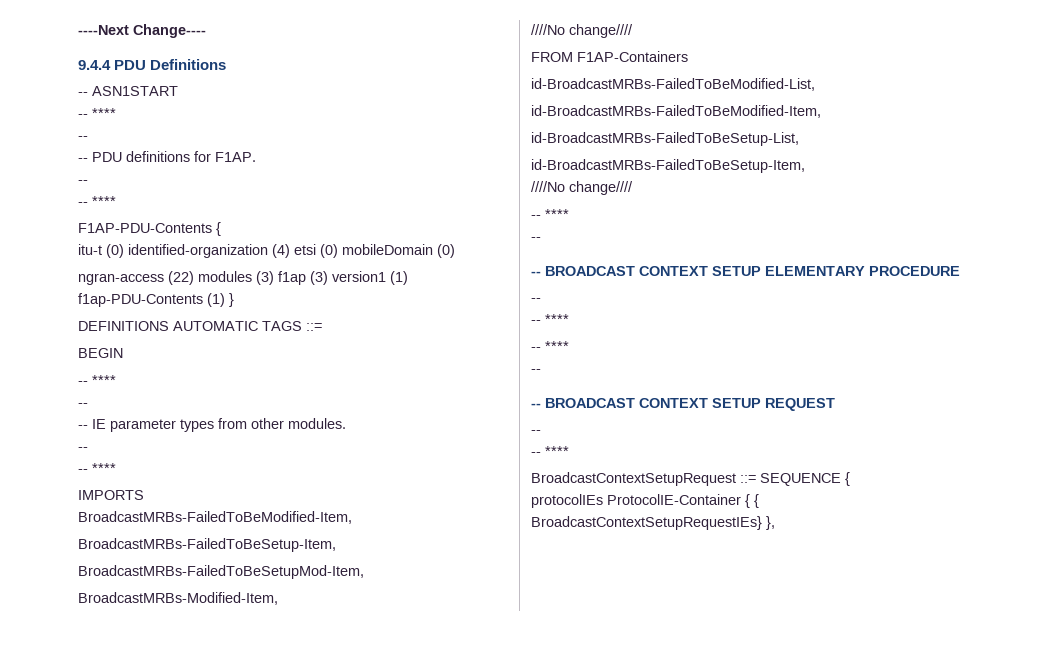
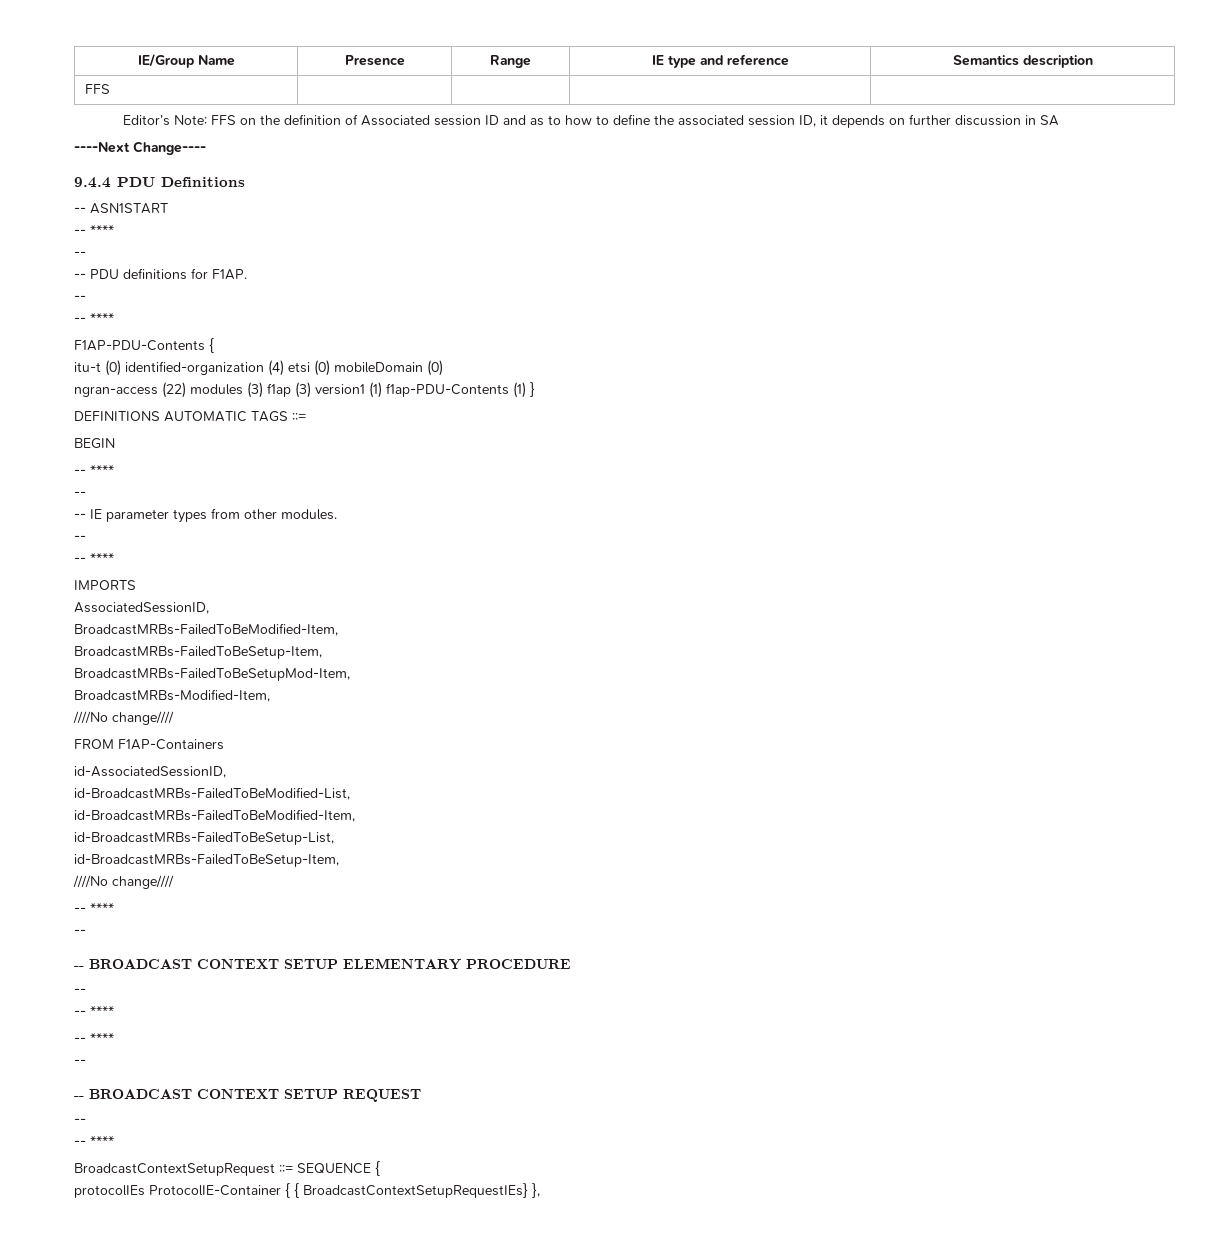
+ IE/Group Name | Presence | Range | IE type and reference | Semantics description
+ FFS | | | |
+ Editor’s Note: FFS on the definition of Associated session ID and as to how to define the associated session ID, it depends on further discussion in SA
+ AssociatedSessionID,
+ id-AssociatedSessionID,

